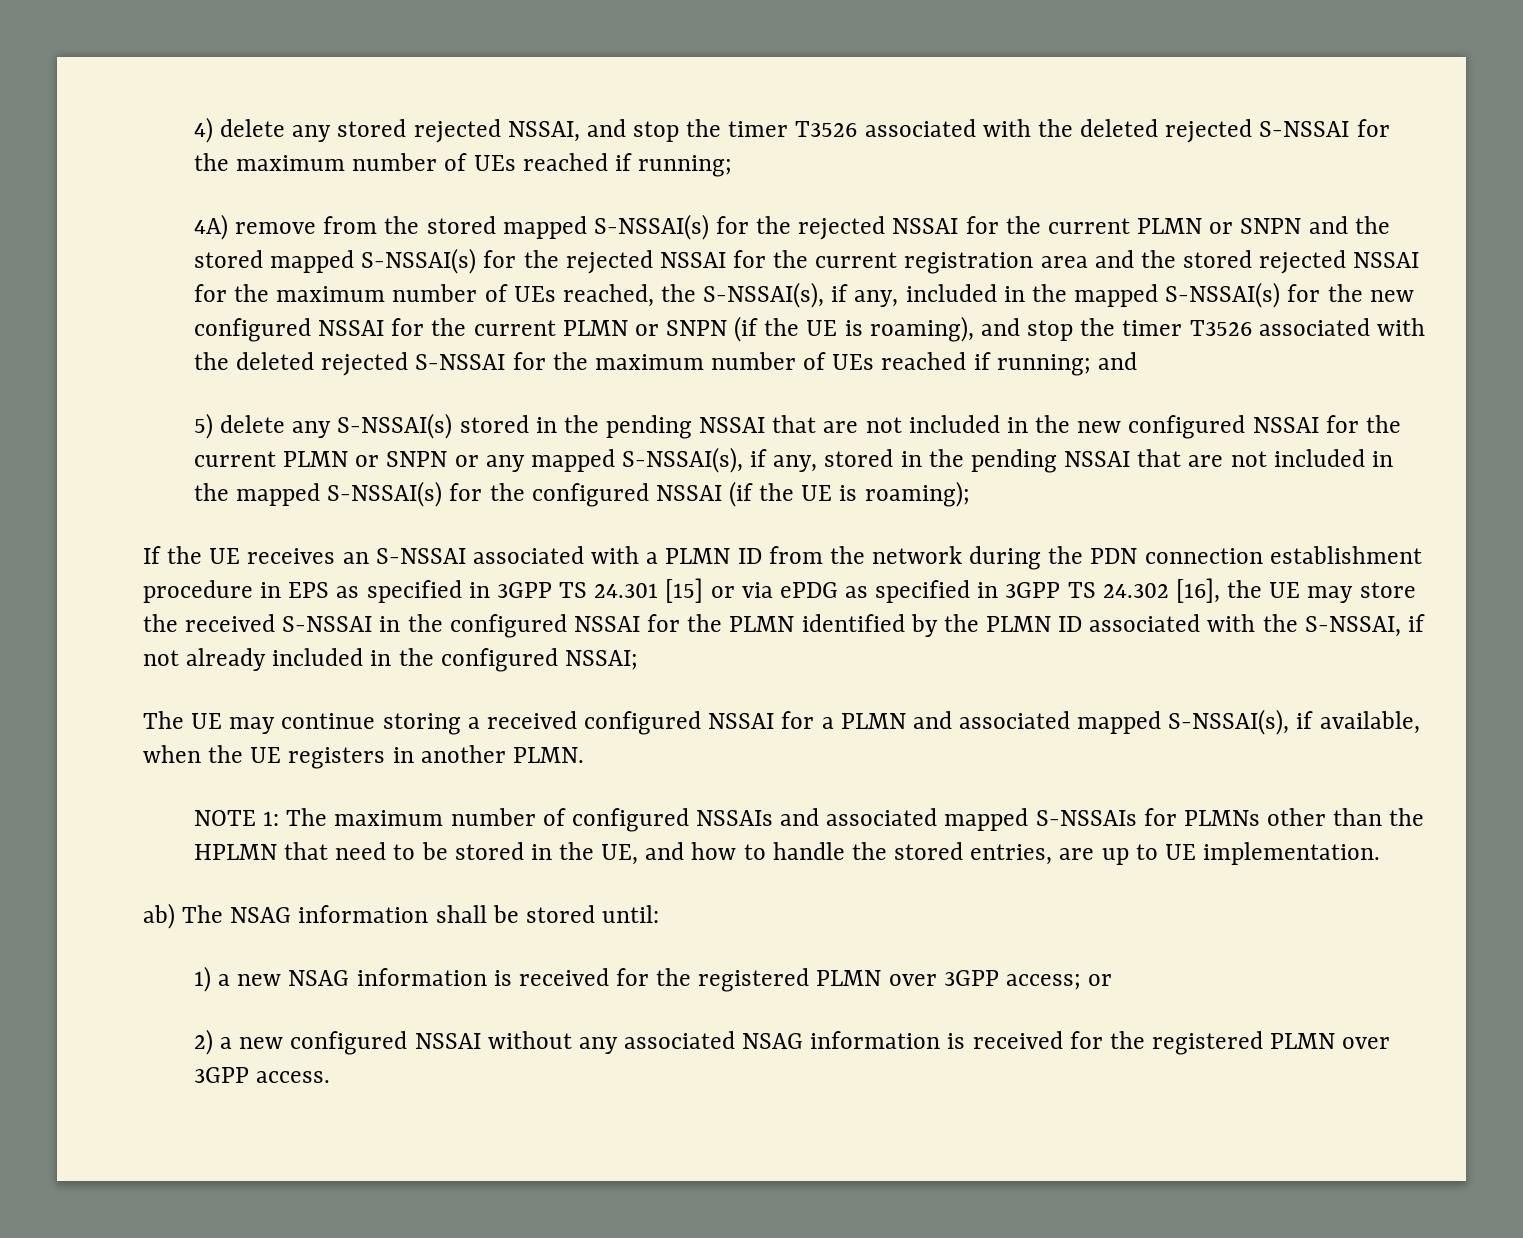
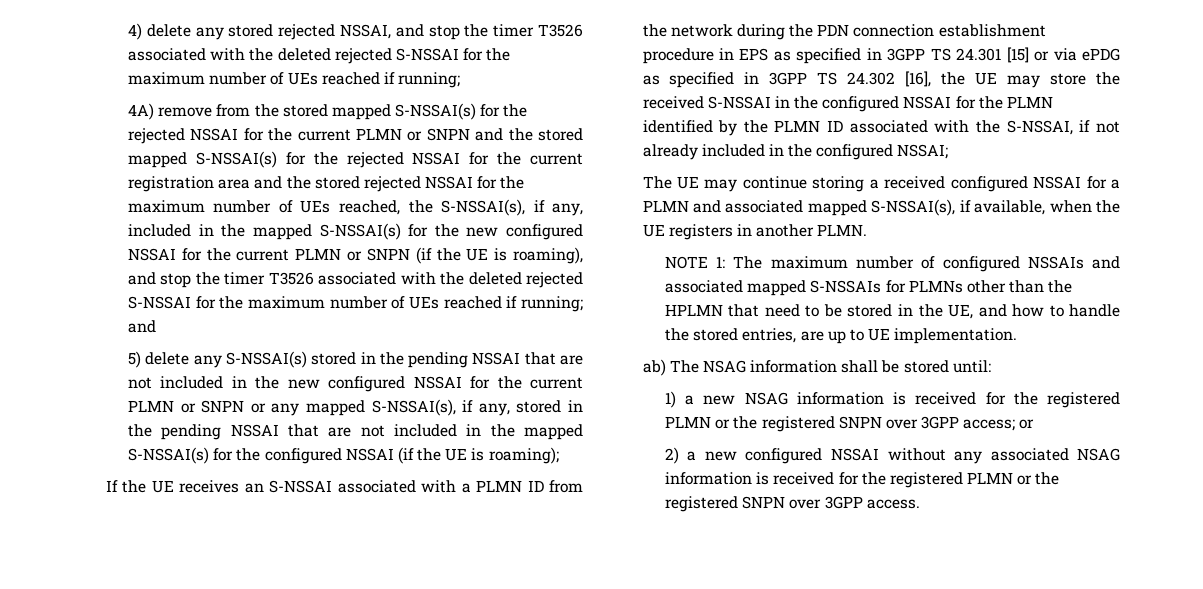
- 1) a new NSAG information is received for the registered PLMN over 3GPP access; or
+ 1) a new NSAG information is received for the registered PLMN or the registered SNPN over 3GPP access; or
- 2) a new configured NSSAI without any associated NSAG information is received for the registered PLMN over 3GPP access.
+ 2) a new configured NSSAI without any associated NSAG information is received for the registered PLMN or the registered SNPN over 3GPP access.

